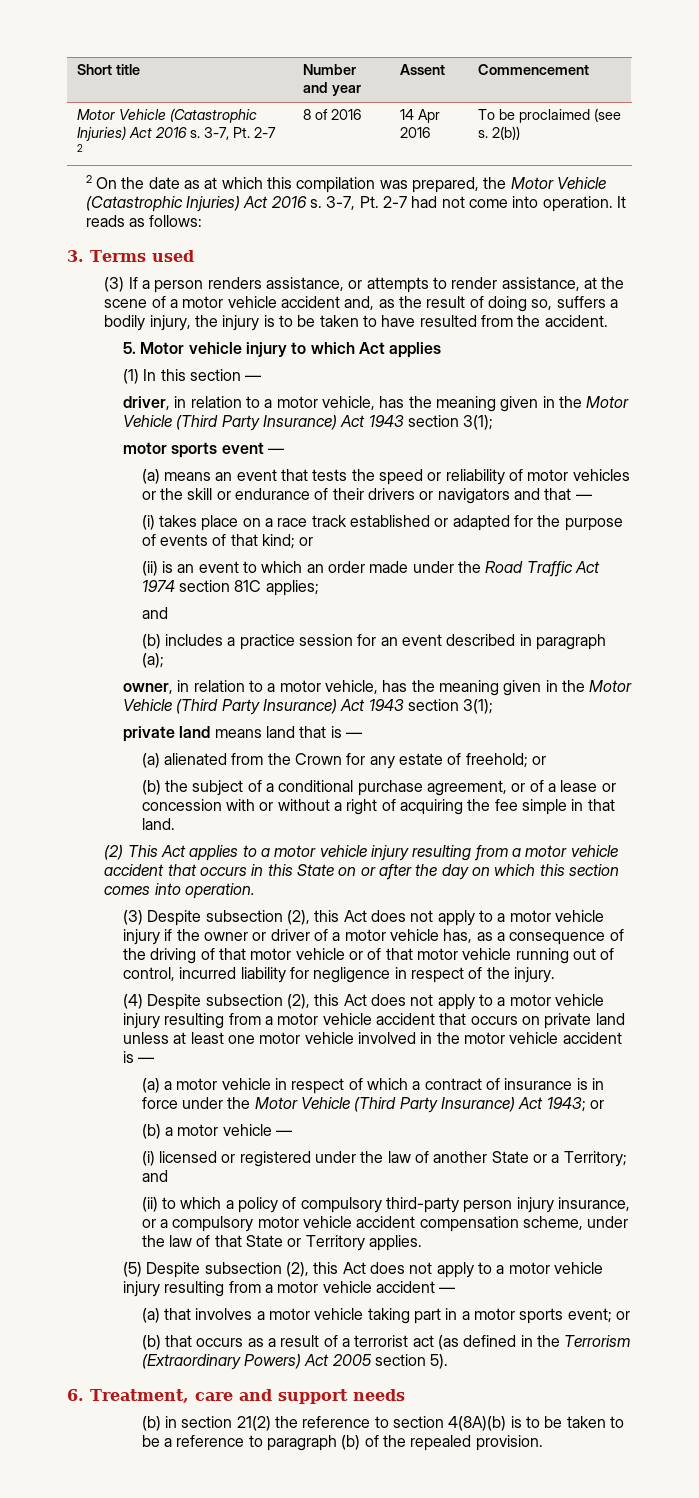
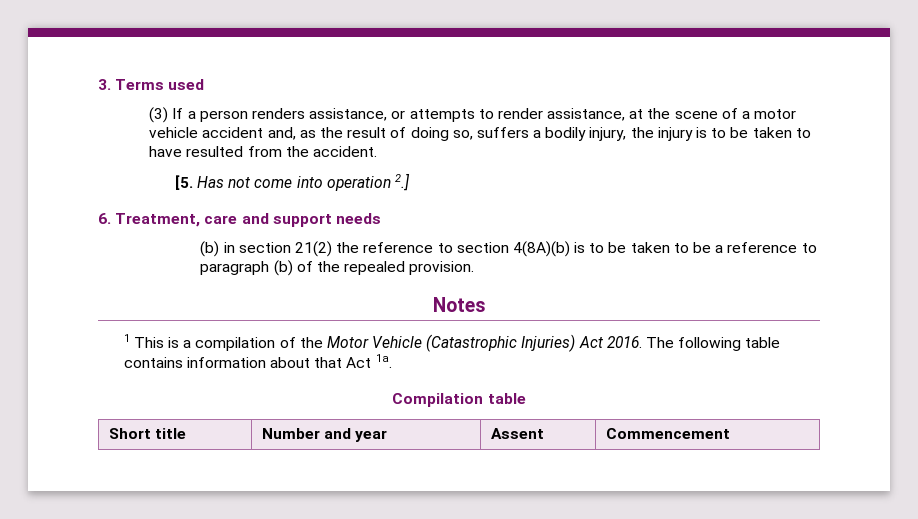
- Short title | Number and year | Assent | Commencement
- Motor Vehicle (Catastrophic Injuries) Act 2016 s. 3-7, Pt. 2-7 2 | 8 of 2016 | 14 Apr 2016 | To be proclaimed (see s. 2(b))
- 2 On the date as at which this compilation was prepared, the Motor Vehicle (Catastrophic Injuries) Act 2016 s. 3-7, Pt. 2-7 had not come into operation. It reads as follows:
- 5. Motor vehicle injury to which Act applies
- (1) In this section —
- driver, in relation to a motor vehicle, has the meaning given in the Motor Vehicle (Third Party Insurance) Act 1943 section 3(1);
- motor sports event —
- (a) means an event that tests the speed or reliability of motor vehicles or the skill or endurance of their drivers or navigators and that —
- (i) takes place on a race track established or adapted for the purpose of events of that kind; or
- (ii) is an event to which an order made under the Road Traffic Act 1974 section 81C applies;
- and
- (b) includes a practice session for an event described in paragraph (a);
- owner, in relation to a motor vehicle, has the meaning given in the Motor Vehicle (Third Party Insurance) Act 1943 section 3(1);
- private land means land that is —
- (a) alienated from the Crown for any estate of freehold; or
- (b) the subject of a conditional purchase agreement, or of a lease or concession with or without a right of acquiring the fee simple in that land.
- (2) This Act applies to a motor vehicle injury resulting from a motor vehicle accident that occurs in this State on or after the day on which this section comes into operation.
- (3) Despite subsection (2), this Act does not apply to a motor vehicle injury if the owner or driver of a motor vehicle has, as a consequence of the driving of that motor vehicle or of that motor vehicle running out of control, incurred liability for negligence in respect of the injury.
- (4) Despite subsection (2), this Act does not apply to a motor vehicle injury resulting from a motor vehicle accident that occurs on private land unless at least one motor vehicle involved in the motor vehicle accident is —
- (a) a motor vehicle in respect of which a contract of insurance is in force under the Motor Vehicle (Third Party Insurance) Act 1943; or
- (b) a motor vehicle —
- (i) licensed or registered under the law of another State or a Territory; and
- (ii) to which a policy of compulsory third-party person injury insurance, or a compulsory motor vehicle accident compensation scheme, under the law of that State or Territory applies.
- (5) Despite subsection (2), this Act does not apply to a motor vehicle injury resulting from a motor vehicle accident —
- (a) that involves a motor vehicle taking part in a motor sports event; or
- (b) that occurs as a result of a terrorist act (as defined in the Terrorism (Extraordinary Powers) Act 2005 section 5).
+ [5. Has not come into operation 2.]
+ Notes
+ 1 This is a compilation of the Motor Vehicle (Catastrophic Injuries) Act 2016. The following table contains information about that Act 1a.
+ Compilation table
+ Short title | Number and year | Assent | Commencement

